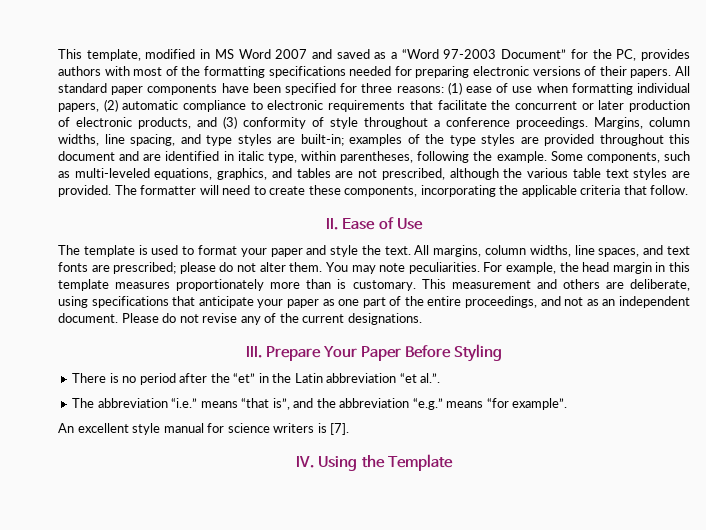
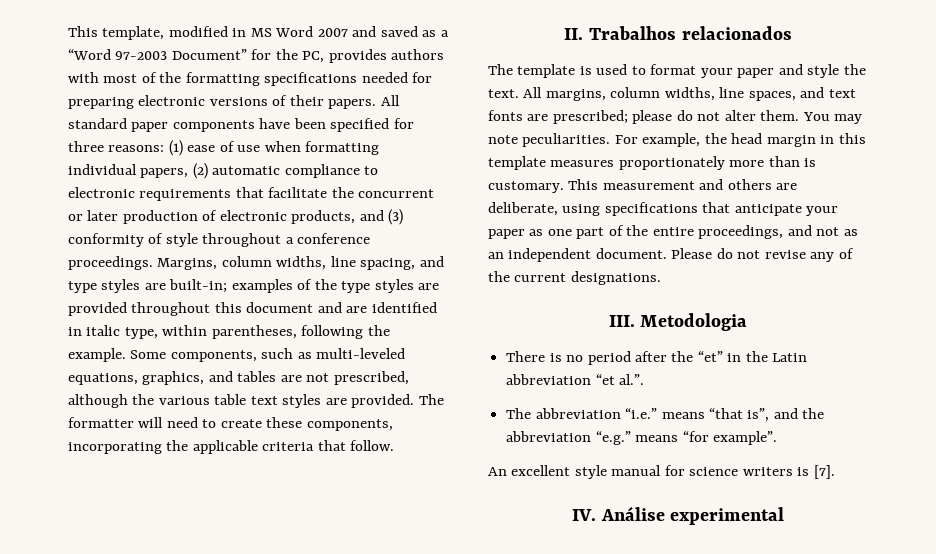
- II. Ease of Use
+ II. Trabalhos relacionados
- III. Prepare Your Paper Before Styling
+ III. Metodologia
- IV. Using the Template
+ IV. Análise experimental

